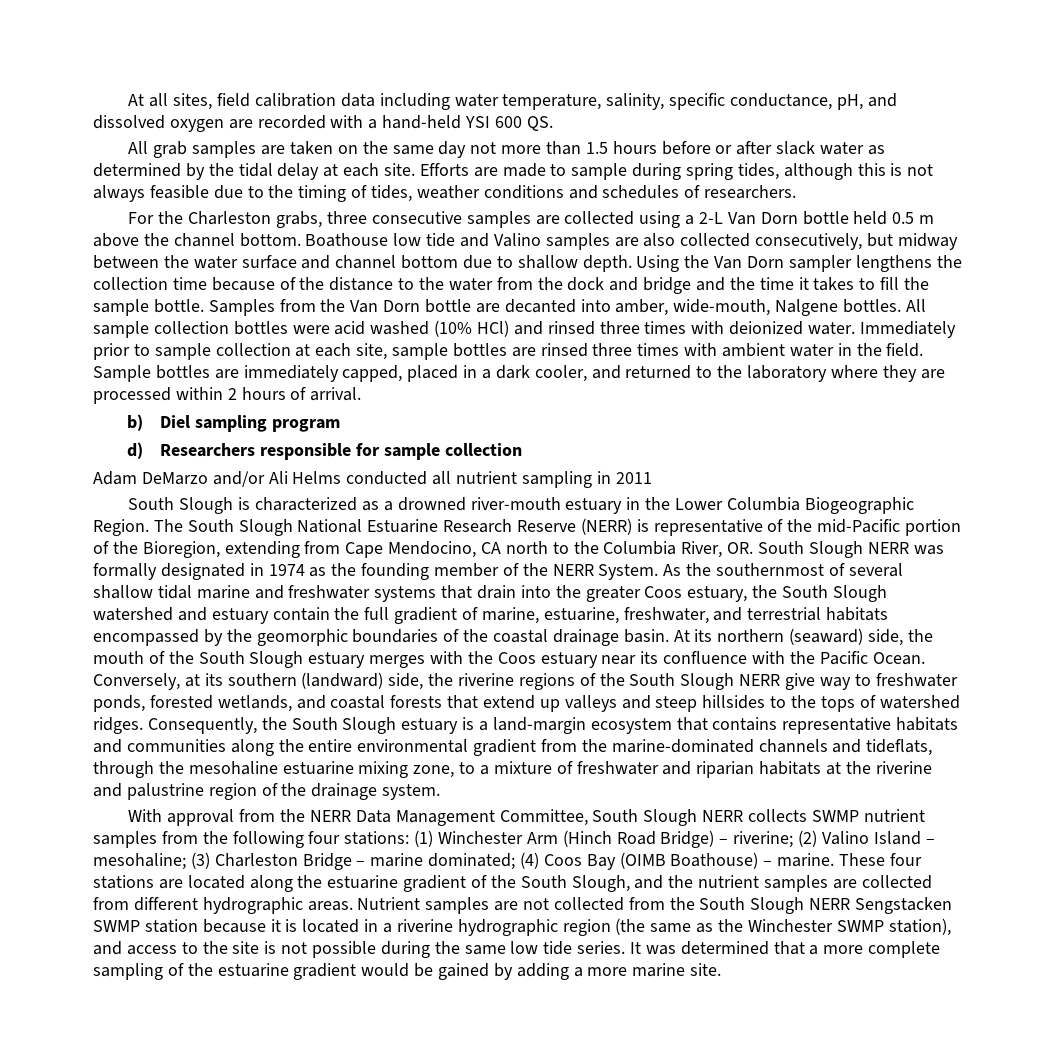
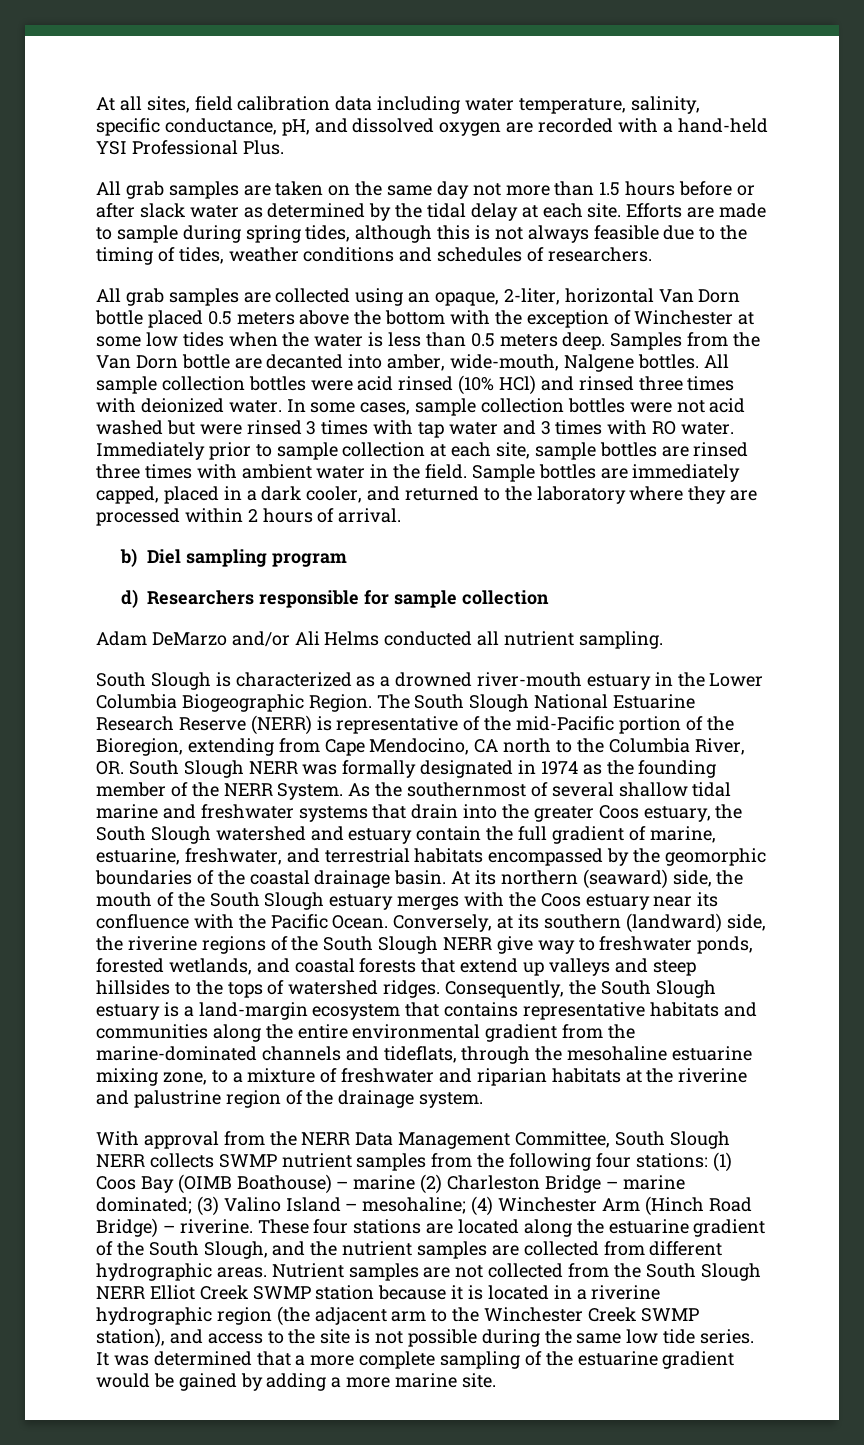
- At all sites, field calibration data including water temperature, salinity, specific conductance, pH, and dissolved oxygen are recorded with a hand-held YSI 600 QS.
+ At all sites, field calibration data including water temperature, salinity, specific conductance, pH, and dissolved oxygen are recorded with a hand-held YSI Professional Plus.
- For the Charleston grabs, three consecutive samples are collected using a 2-L Van Dorn bottle held 0.5 m above the channel bottom. Boathouse low tide and Valino samples are also collected consecutively, but midway between the water surface and channel bottom due to shallow depth. Using the Van Dorn sampler lengthens the collection time because of the distance to the water from the dock and bridge and the time it takes to fill the sample bottle.
+ All grab samples are collected using an opaque, 2-liter, horizontal Van Dorn bottle placed 0.5 meters above the bottom with the exception of Winchester at some low tides when the water is less than 0.5 meters deep.
- All sample collection bottles were acid washed (10% HCl) and rinsed three times with deionized water.
+ All sample collection bottles were acid rinsed (10% HCl) and rinsed three times with deionized water.
+ In some cases, sample collection bottles were not acid washed but were rinsed 3 times with tap water and 3 times with RO water.
- Adam DeMarzo and/or Ali Helms conducted all nutrient sampling in 2011
+ Adam DeMarzo and/or Ali Helms conducted all nutrient sampling.
- With approval from the NERR Data Management Committee, South Slough NERR collects SWMP nutrient samples from the following four stations: (1) Winchester Arm (Hinch Road Bridge) – riverine; (2) Valino Island – mesohaline; (3) Charleston Bridge – marine dominated; (4) Coos Bay (OIMB Boathouse) – marine.
+ With approval from the NERR Data Management Committee, South Slough NERR collects SWMP nutrient samples from the following four stations: (1) Coos Bay (OIMB Boathouse) – marine (2) Charleston Bridge – marine dominated; (3) Valino Island – mesohaline; (4) Winchester Arm (Hinch Road Bridge) – riverine.
- Nutrient samples are not collected from the South Slough NERR Sengstacken SWMP station because it is located in a riverine hydrographic region (the same as the Winchester SWMP station), and access to the site is not possible during the same low tide series.
+ Nutrient samples are not collected from the South Slough NERR Elliot Creek SWMP station because it is located in a riverine hydrographic region (the adjacent arm to the Winchester Creek SWMP station), and access to the site is not possible during the same low tide series.

